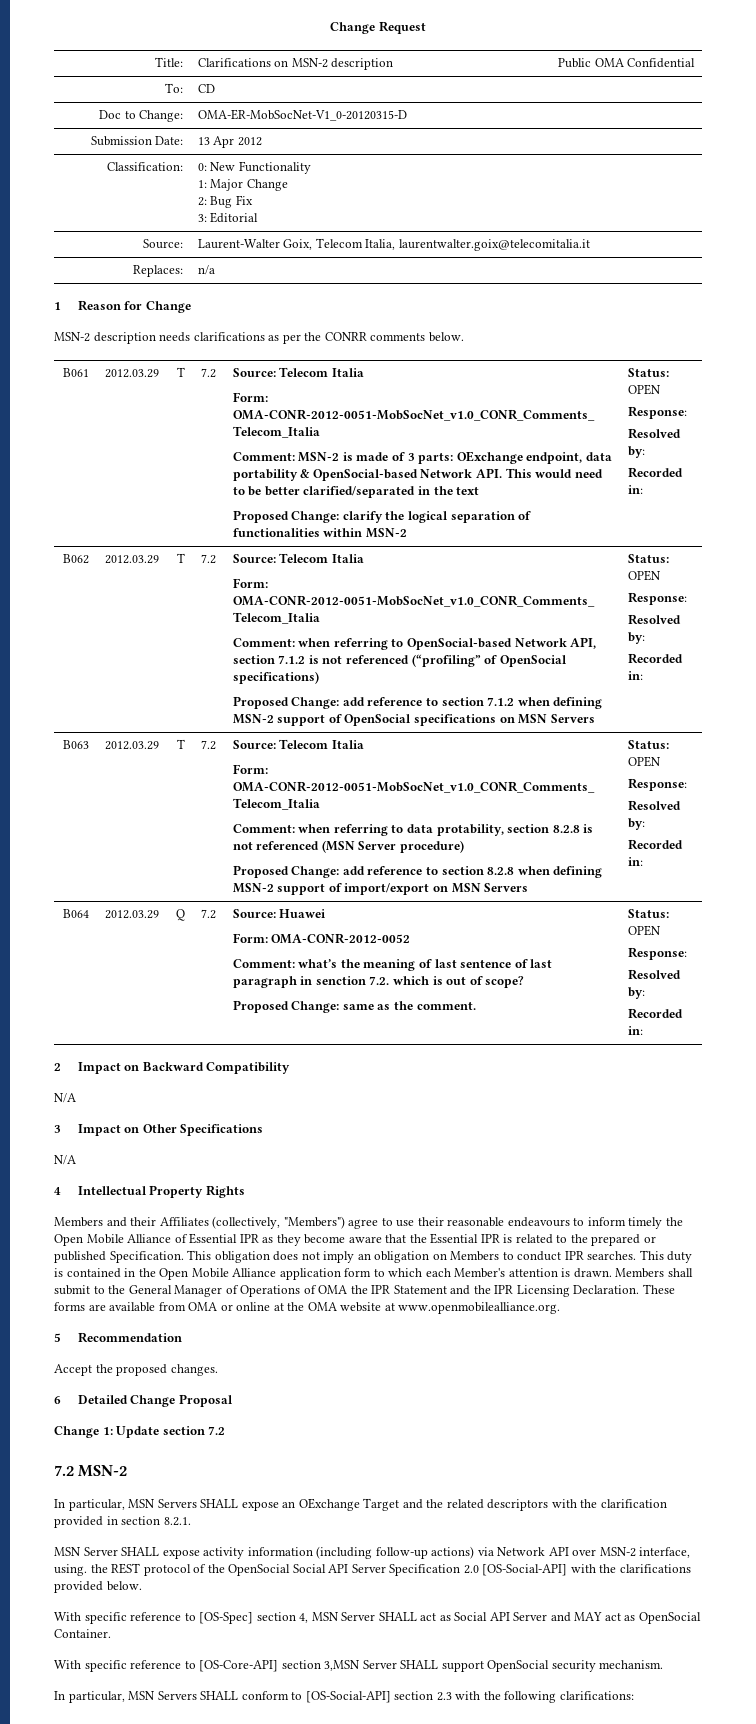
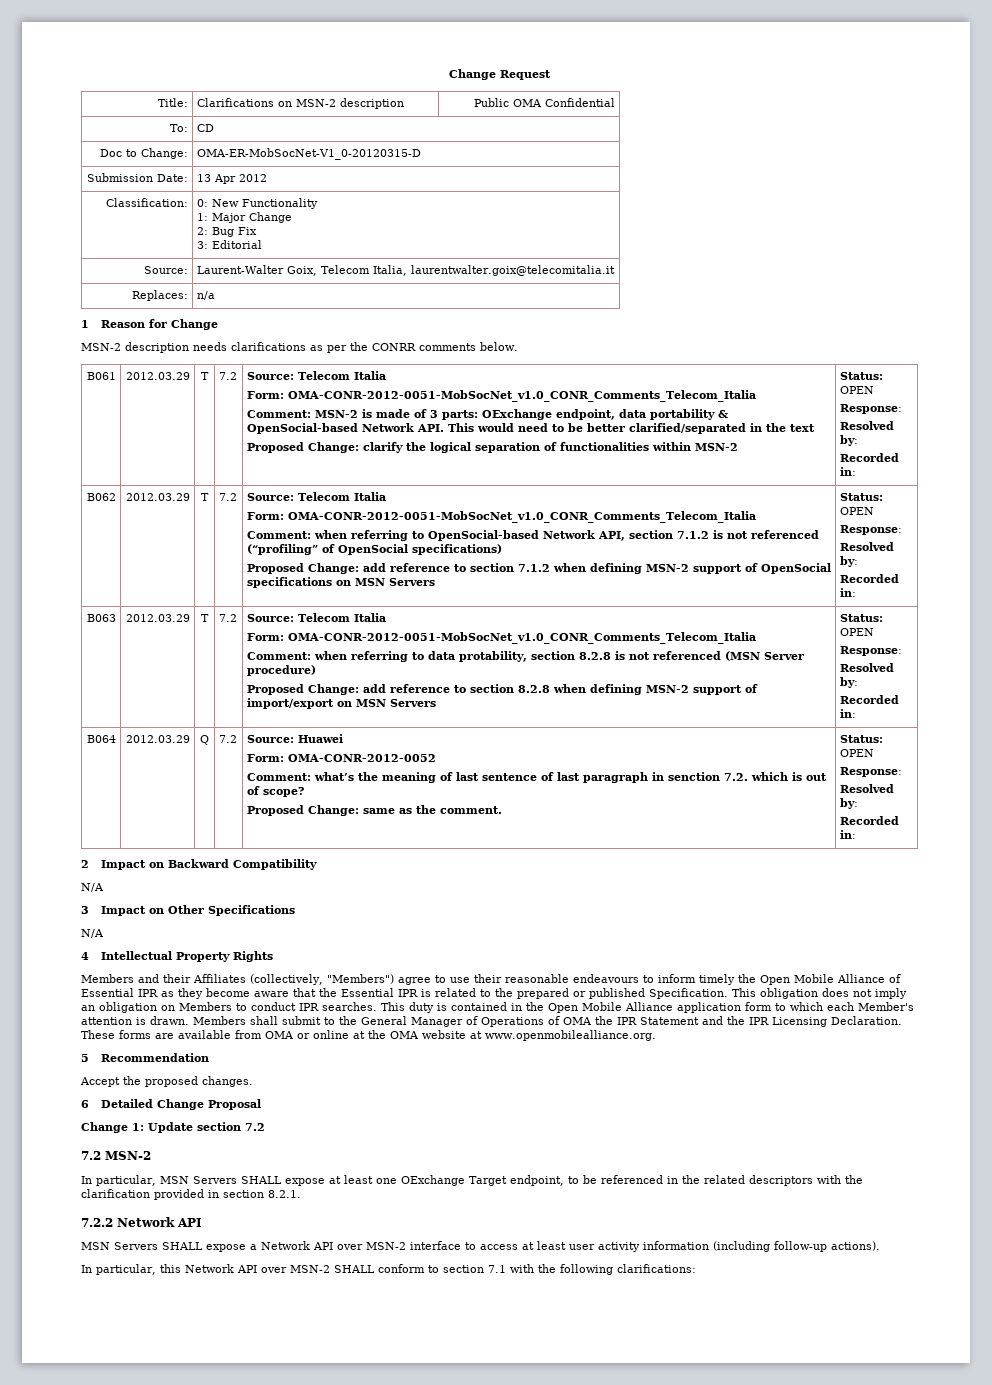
- In particular, MSN Servers SHALL expose an OExchange Target and the related descriptors with the clarification provided in section 8.2.1.
+ In particular, MSN Servers SHALL expose at least one OExchange Target endpoint, to be referenced in the related descriptors with the clarification provided in section 8.2.1.
- MSN Server SHALL expose activity information (including follow-up actions) via Network API over MSN-2 interface, using. the REST protocol of the OpenSocial Social API Server Specification 2.0 [OS-Social-API] with the clarifications provided below.
- With specific reference to [OS-Spec] section 4, MSN Server SHALL act as Social API Server and MAY act as OpenSocial Container.
- With specific reference to [OS-Core-API] section 3,MSN Server SHALL support OpenSocial security mechanism.
- In particular, MSN Servers SHALL conform to [OS-Social-API] section 2.3 with the following clarifications:
+ 7.2.2 Network API
+ MSN Servers SHALL expose a Network API over MSN-2 interface to access at least user activity information (including follow-up actions).
+ In particular, this Network API over MSN-2 SHALL conform to section 7.1 with the following clarifications:

